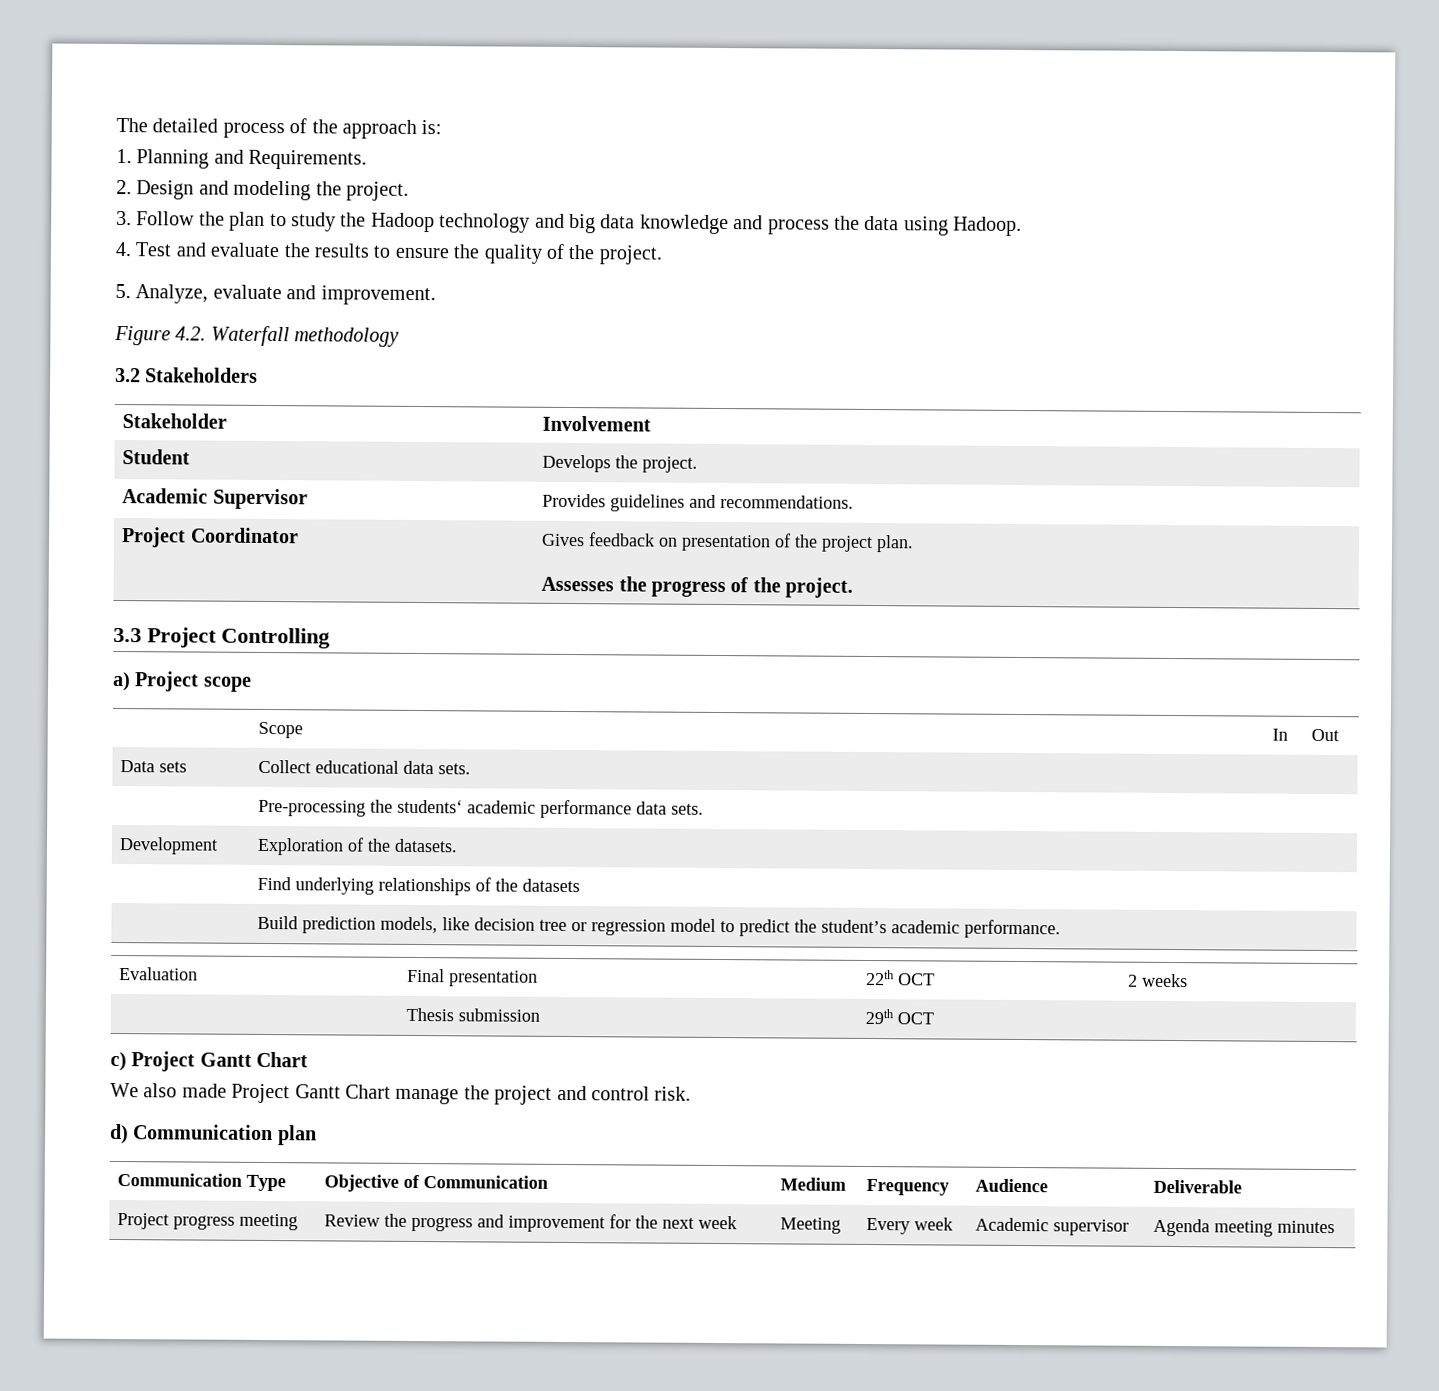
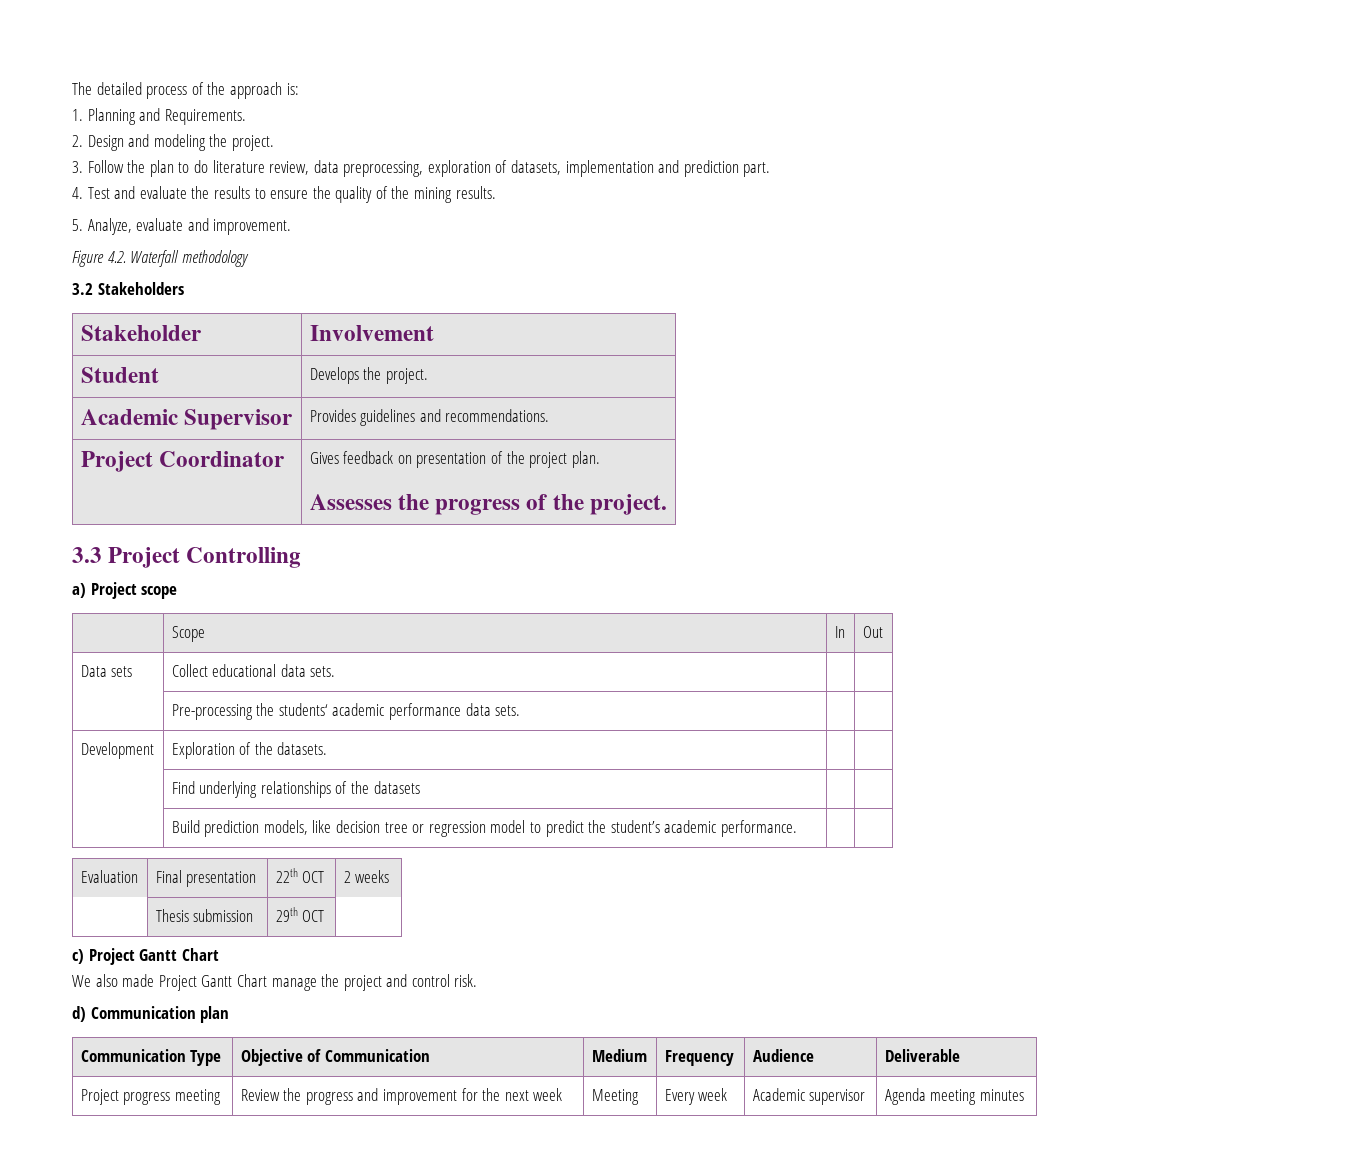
- 3. Follow the plan to study the Hadoop technology and big data knowledge and process the data using Hadoop.
+ 3. Follow the plan to do literature review, data preprocessing, exploration of datasets, implementation and prediction part.
- 4. Test and evaluate the results to ensure the quality of the project.
+ 4. Test and evaluate the results to ensure the quality of the mining results.

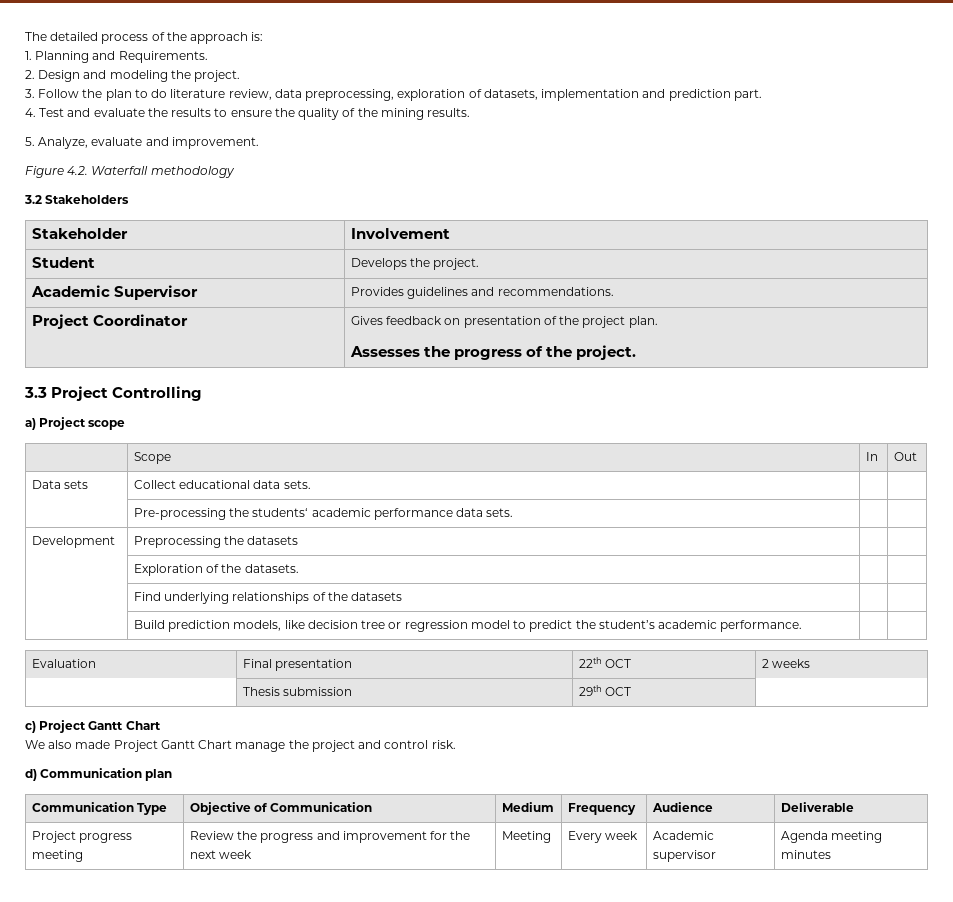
- Development | Exploration of the datasets. | |
+ Development | Preprocessing the datasets | |
+ | Exploration of the datasets. | |

